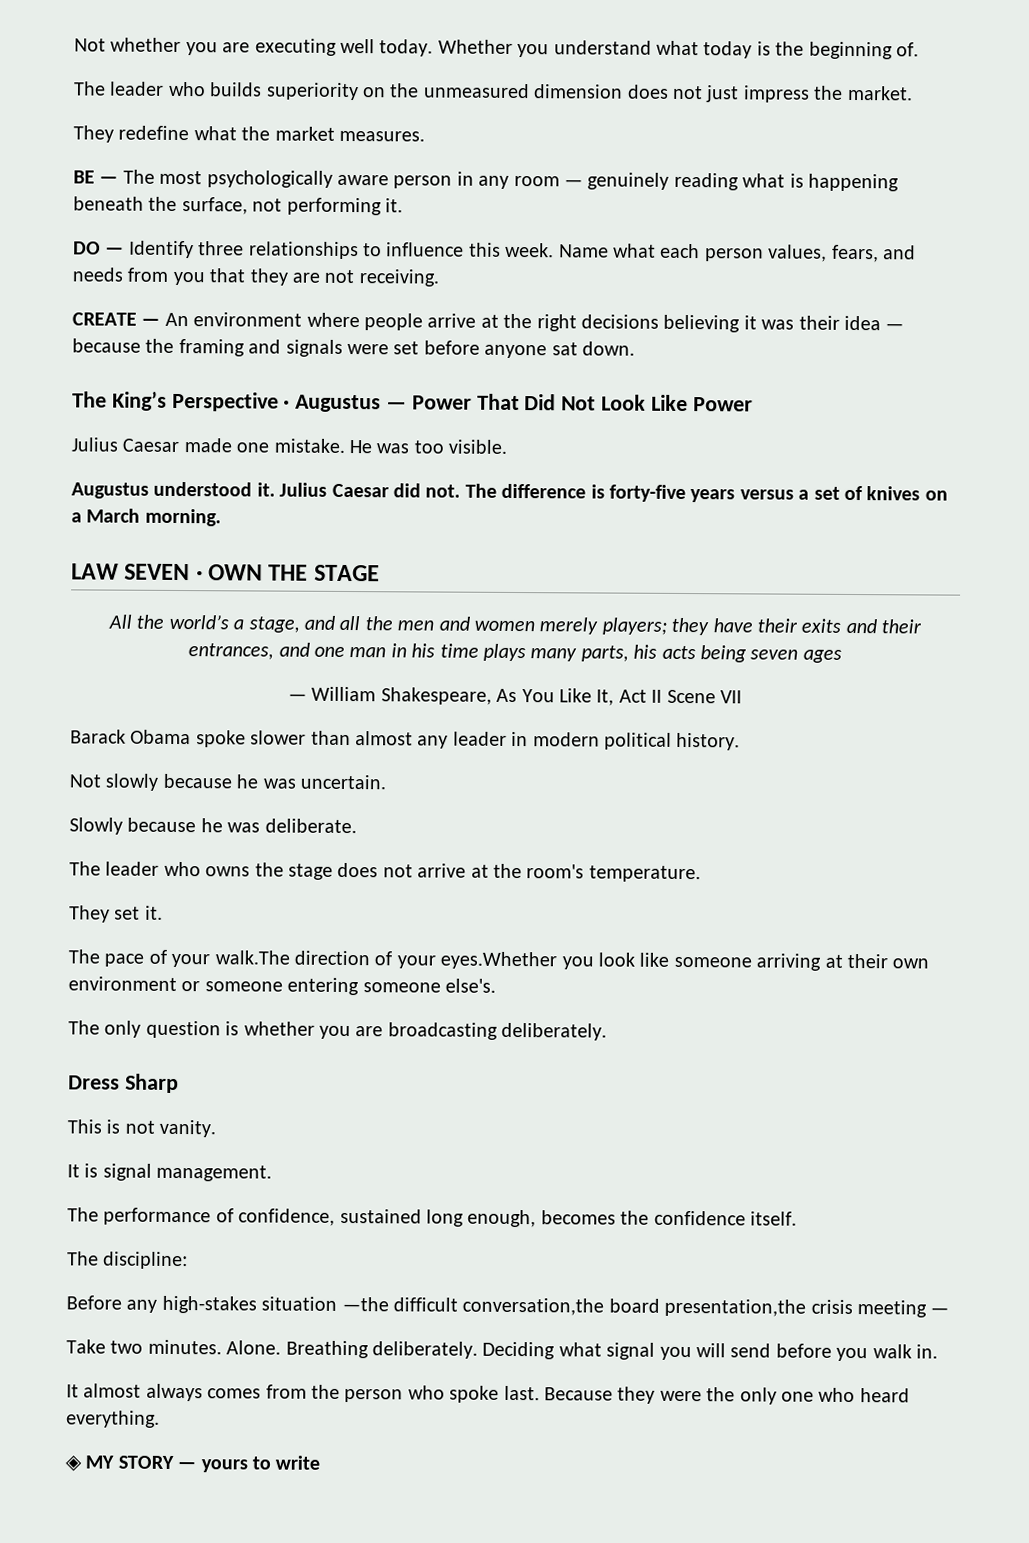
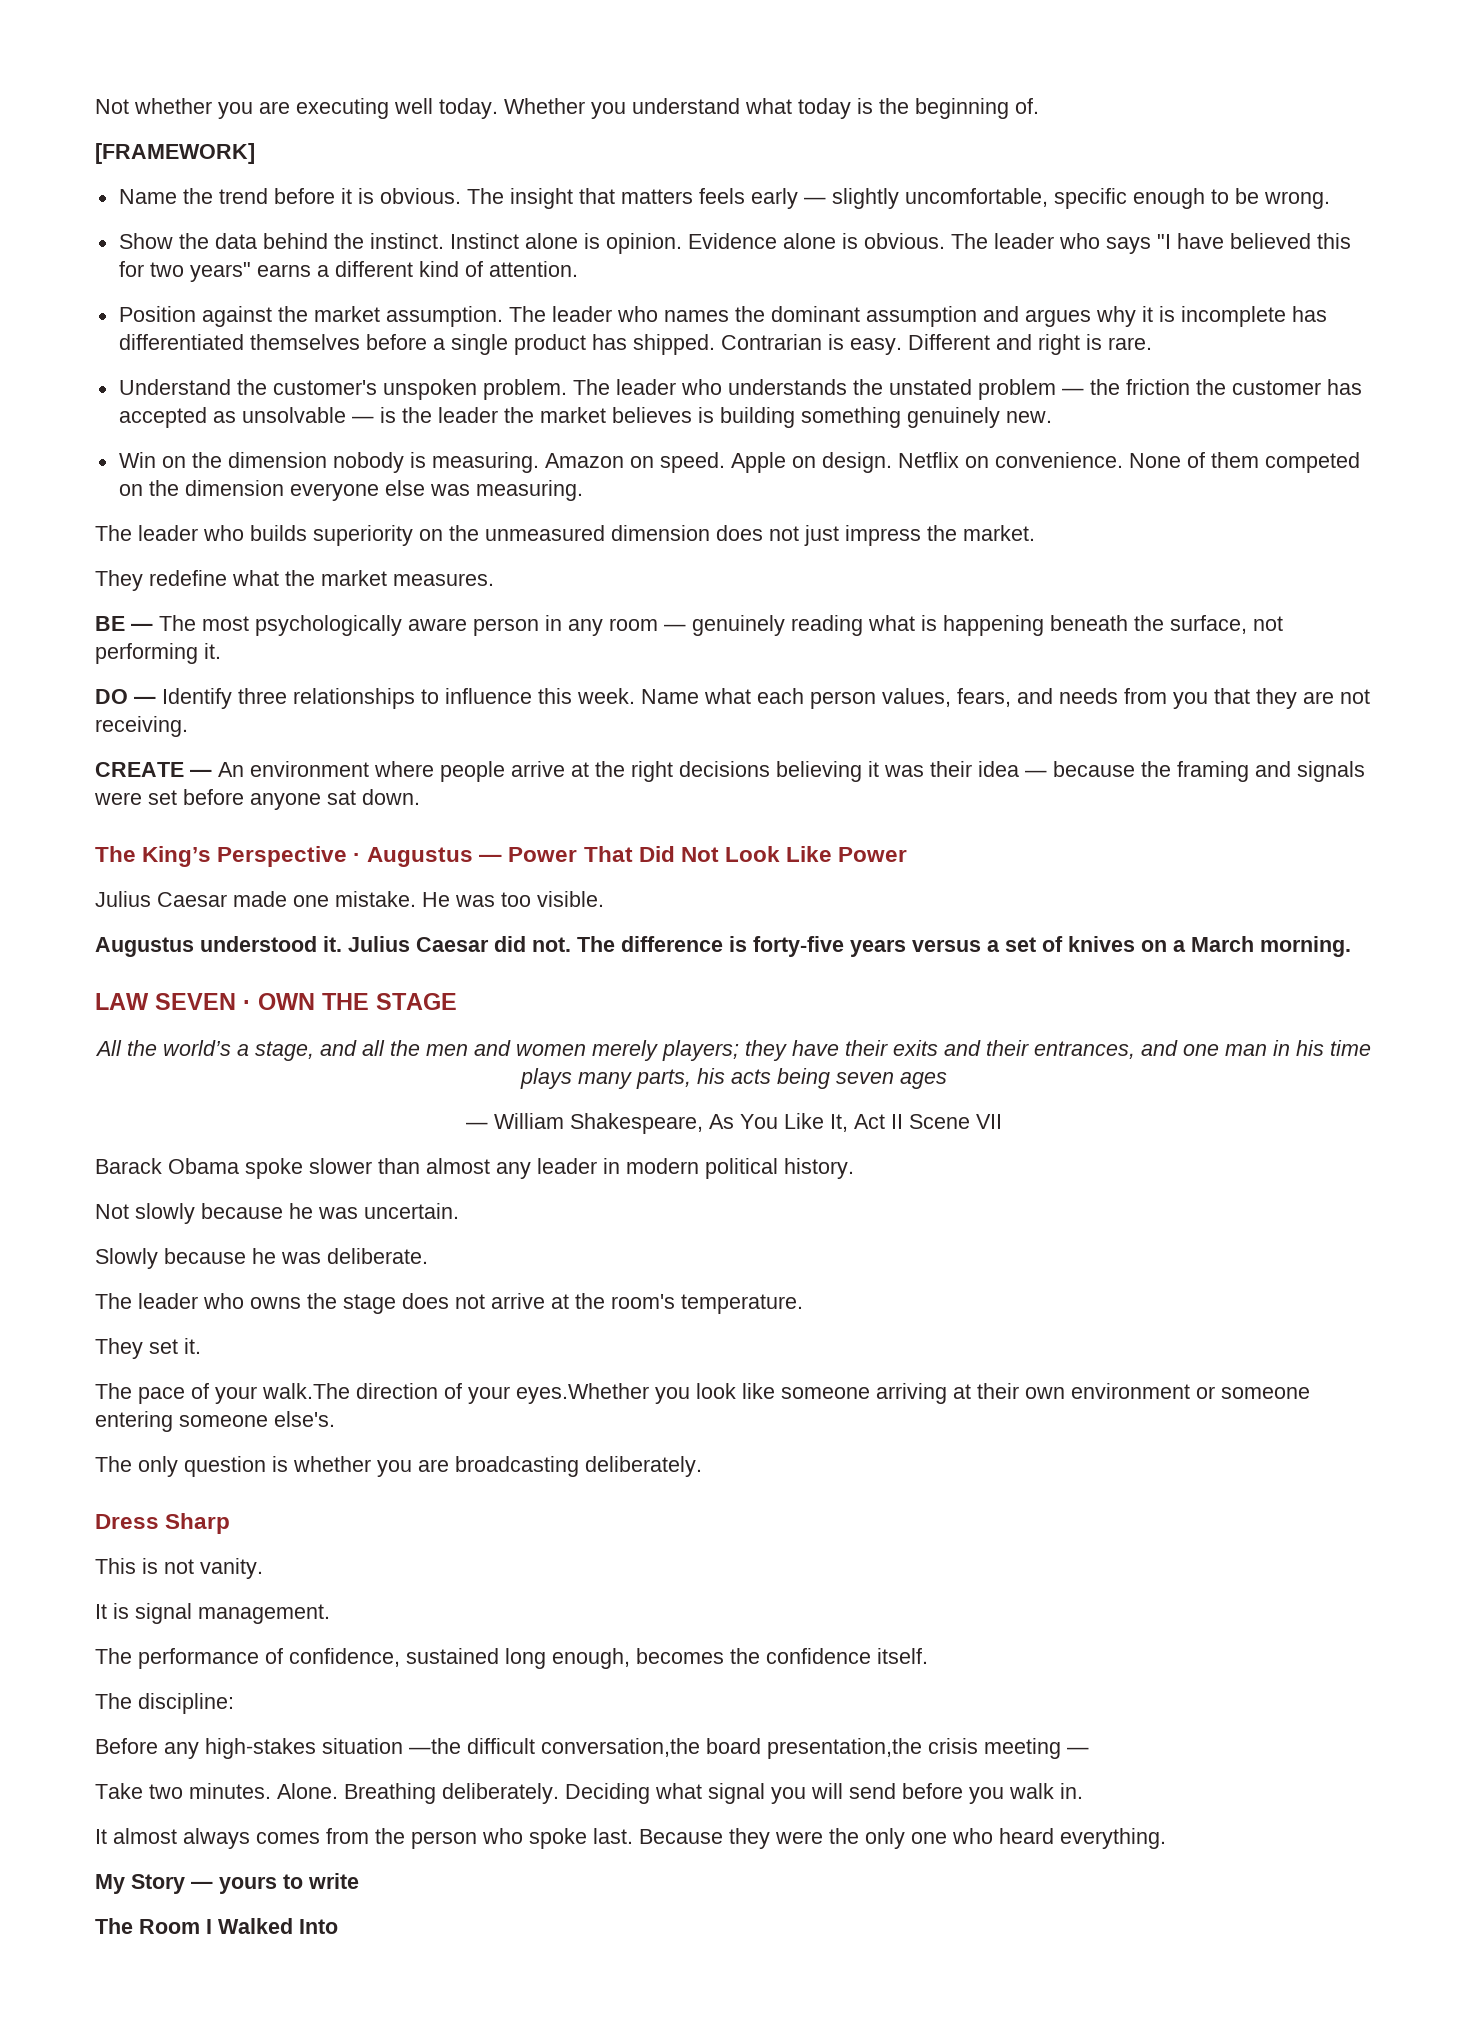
+ [FRAMEWORK]
+ Name the trend before it is obvious. The insight that matters feels early — slightly uncomfortable, specific enough to be wrong.
+ Show the data behind the instinct. Instinct alone is opinion. Evidence alone is obvious. The leader who says "I have believed this for two years" earns a different kind of attention.
+ Position against the market assumption. The leader who names the dominant assumption and argues why it is incomplete has differentiated themselves before a single product has shipped. Contrarian is easy. Different and right is rare.
+ Understand the customer's unspoken problem. The leader who understands the unstated problem — the friction the customer has accepted as unsolvable — is the leader the market believes is building something genuinely new.
+ Win on the dimension nobody is measuring. Amazon on speed. Apple on design. Netflix on convenience. None of them competed on the dimension everyone else was measuring.
- ◈ MY STORY — yours to write
+ My Story — yours to write
+ The Room I Walked Into

